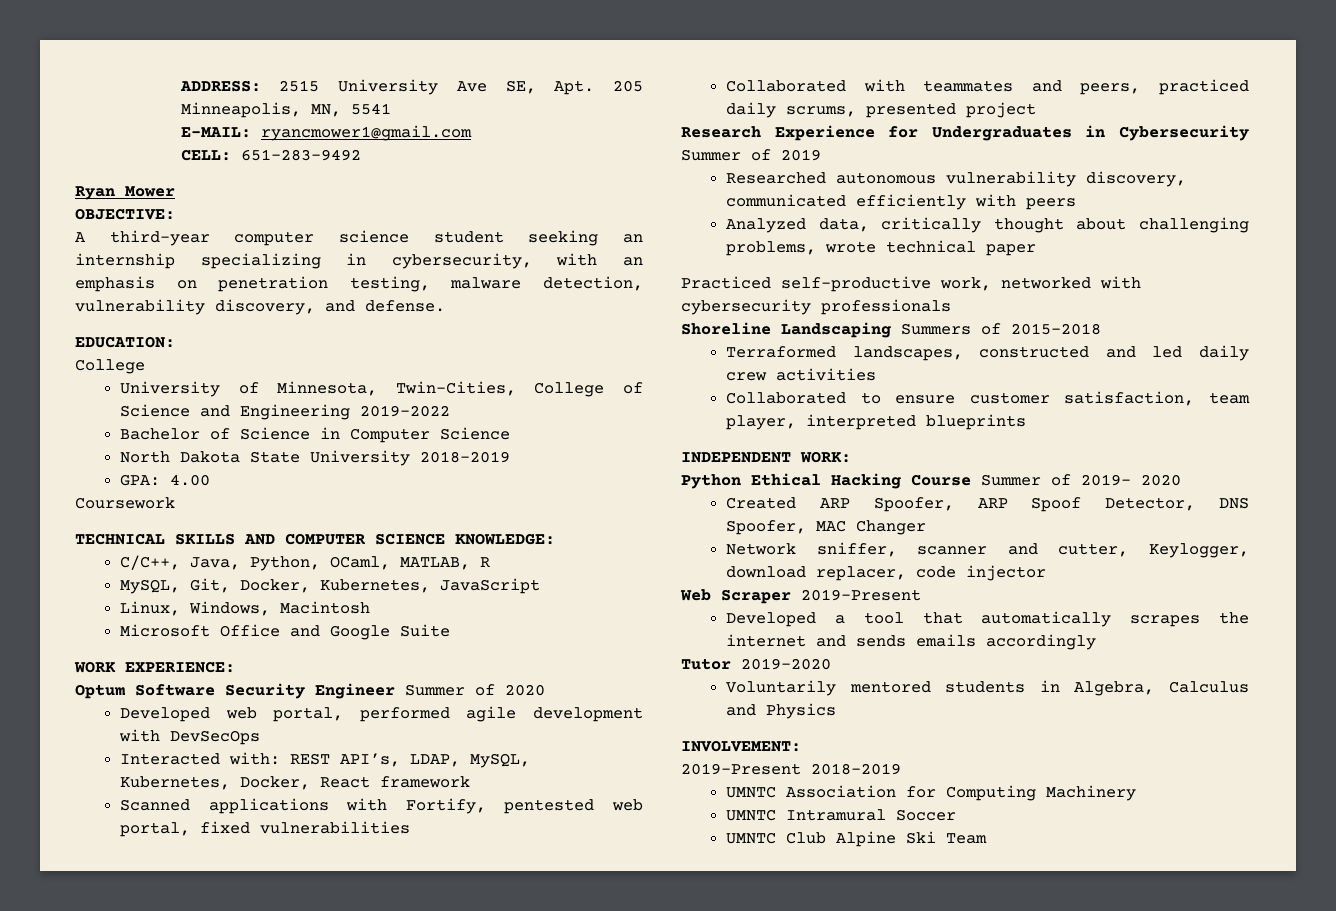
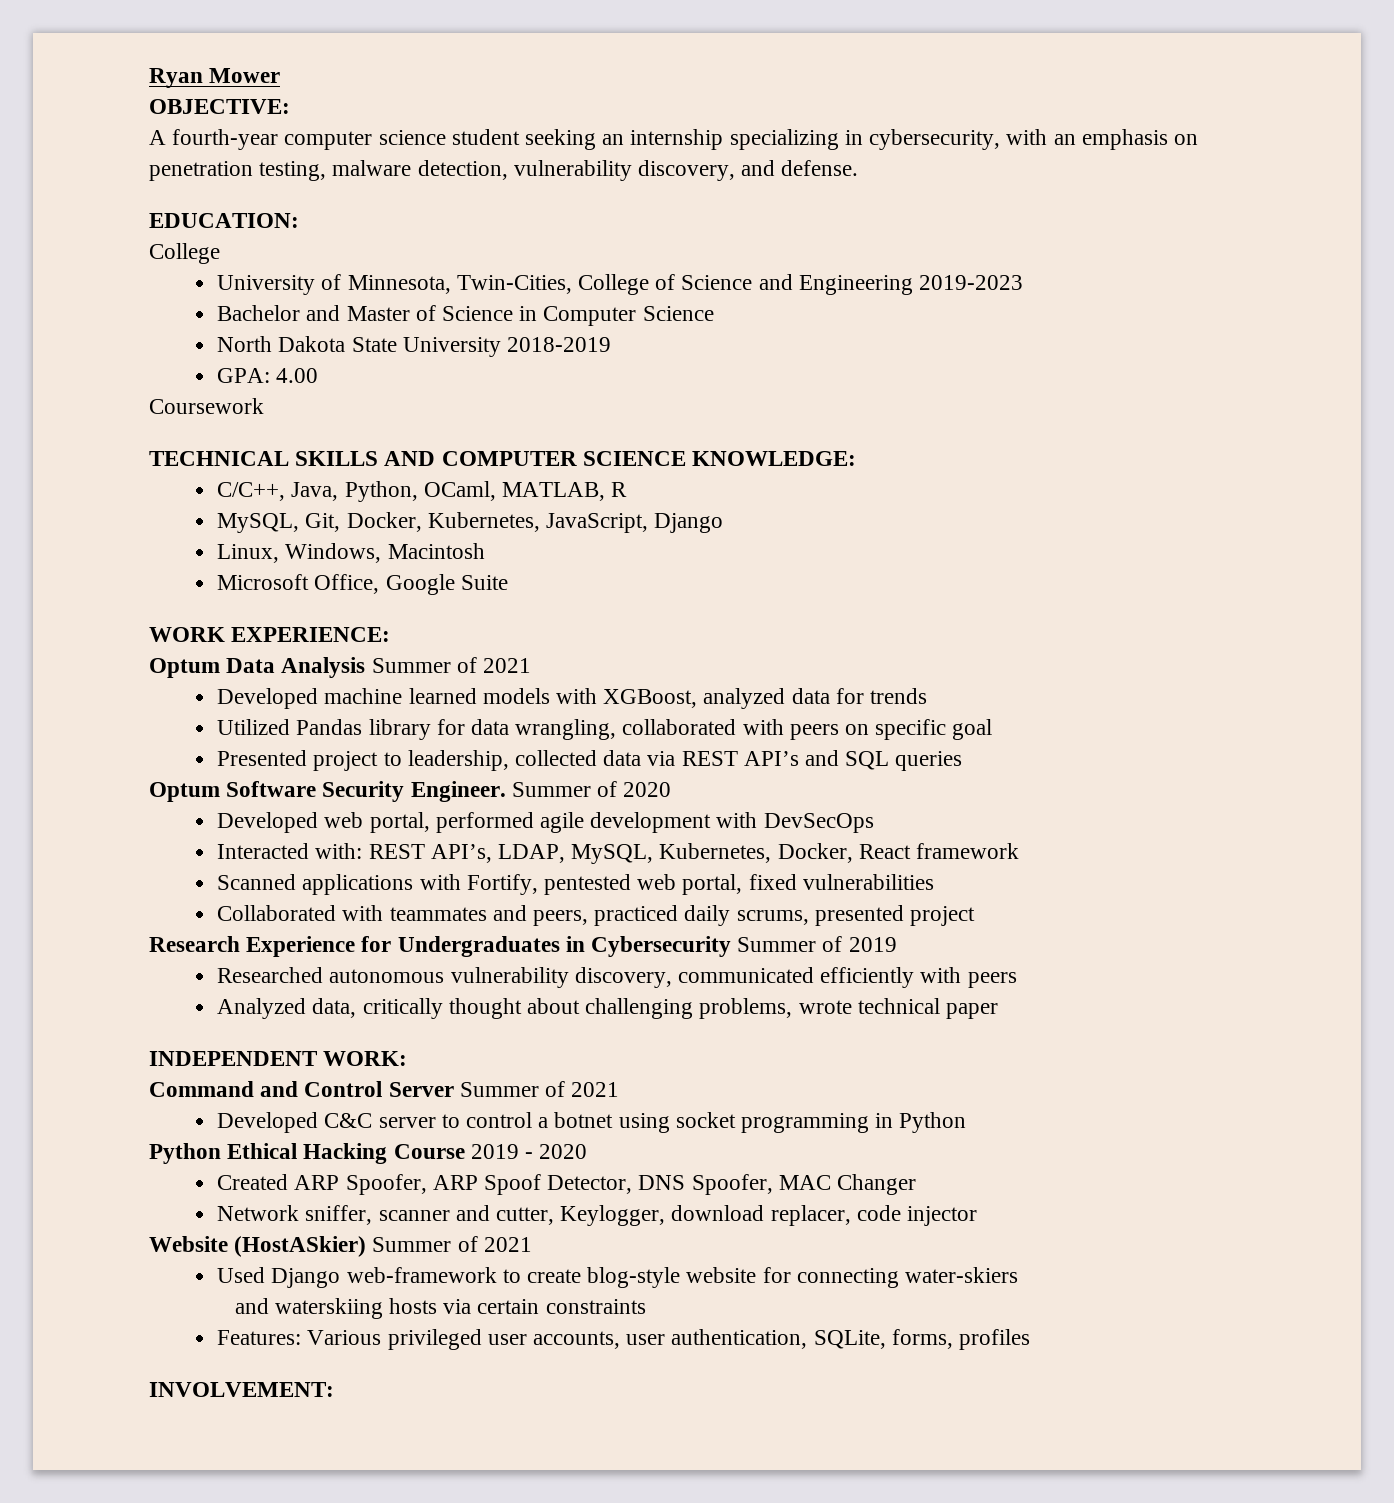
- ADDRESS: 2515 University Ave SE, Apt. 205 Minneapolis, MN, 5541
- E-MAIL: ryancmower1@gmail.com
- CELL: 651-283-9492
- A third-year computer science student seeking an internship specializing in cybersecurity, with an emphasis on penetration testing, malware detection, vulnerability discovery, and defense.
+ A fourth-year computer science student seeking an internship specializing in cybersecurity, with an emphasis on penetration testing, malware detection, vulnerability discovery, and defense.
- University of Minnesota, Twin-Cities, College of Science and Engineering 2019-2022
+ University of Minnesota, Twin-Cities, College of Science and Engineering 2019-2023
- Bachelor of Science in Computer Science
+ Bachelor and Master of Science in Computer Science
- MySQL, Git, Docker, Kubernetes, JavaScript
+ MySQL, Git, Docker, Kubernetes, JavaScript, Django
- Microsoft Office and Google Suite
+ Microsoft Office, Google Suite
+ Optum Data Analysis Summer of 2021
+ Developed machine learned models with XGBoost, analyzed data for trends
+ Utilized Pandas library for data wrangling, collaborated with peers on specific goal
+ Presented project to leadership, collected data via REST API’s and SQL queries
- Optum Software Security Engineer Summer of 2020
+ Optum Software Security Engineer. Summer of 2020
- Practiced self-productive work, networked with cybersecurity professionals
- Shoreline Landscaping Summers of 2015-2018
- Terraformed landscapes, constructed and led daily crew activities
- Collaborated to ensure customer satisfaction, team player, interpreted blueprints
  INDEPENDENT WORK:
+ Command and Control Server Summer of 2021
+ Developed C&C server to control a botnet using socket programming in Python
- Python Ethical Hacking Course Summer of 2019- 2020
+ Python Ethical Hacking Course 2019 - 2020
- Web Scraper 2019-Present
- Developed a tool that automatically scrapes the internet and sends emails accordingly
- Tutor 2019-2020
- Voluntarily mentored students in Algebra, Calculus and Physics
+ Website (HostASkier) Summer of 2021
+ Used Django web-framework to create blog-style website for connecting water-skiers
+ and waterskiing hosts via certain constraints
+ Features: Various privileged user accounts, user authentication, SQLite, forms, profiles
  INVOLVEMENT:
- 2019-Present 2018-2019
- UMNTC Association for Computing Machinery
- UMNTC Intramural Soccer
- UMNTC Club Alpine Ski Team

